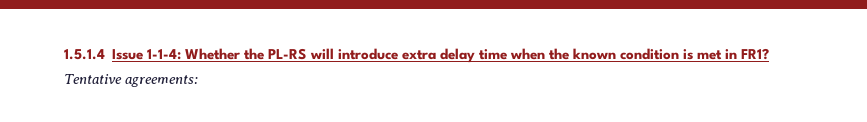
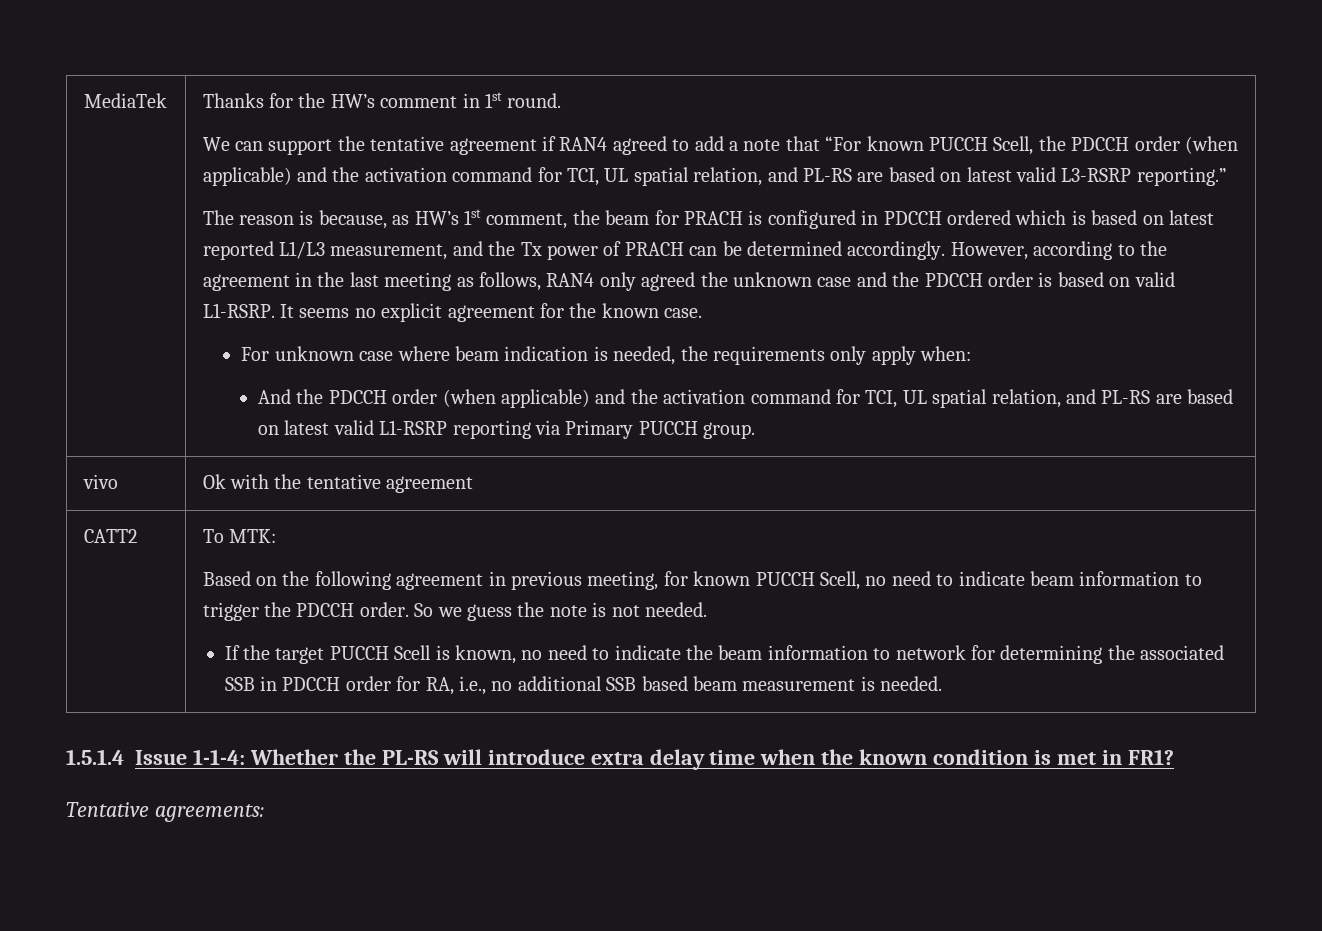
+ MediaTek | Thanks for the HW’s comment in 1st round.
+ We can support the tentative agreement if RAN4 agreed to add a note that “For known PUCCH Scell, the PDCCH order (when applicable) and the activation command for TCI, UL spatial relation, and PL-RS are based on latest valid L3-RSRP reporting.”
+ The reason is because, as HW’s 1st comment, the beam for PRACH is configured in PDCCH ordered which is based on latest reported L1/L3 measurement, and the Tx power of PRACH can be determined accordingly. However, according to the agreement in the last meeting as follows, RAN4 only agreed the unknown case and the PDCCH order is based on valid L1-RSRP. It seems no explicit agreement for the known case.
+ For unknown case where beam indication is needed, the requirements only apply when:
+ And the PDCCH order (when applicable) and the activation command for TCI, UL spatial relation, and PL-RS are based on latest valid L1-RSRP reporting via Primary PUCCH group.
+ vivo | Ok with the tentative agreement
+ CATT2 | To MTK:
+ Based on the following agreement in previous meeting, for known PUCCH Scell, no need to indicate beam information to trigger the PDCCH order. So we guess the note is not needed.
+ If the target PUCCH Scell is known, no need to indicate the beam information to network for determining the associated SSB in PDCCH order for RA, i.e., no additional SSB based beam measurement is needed.

